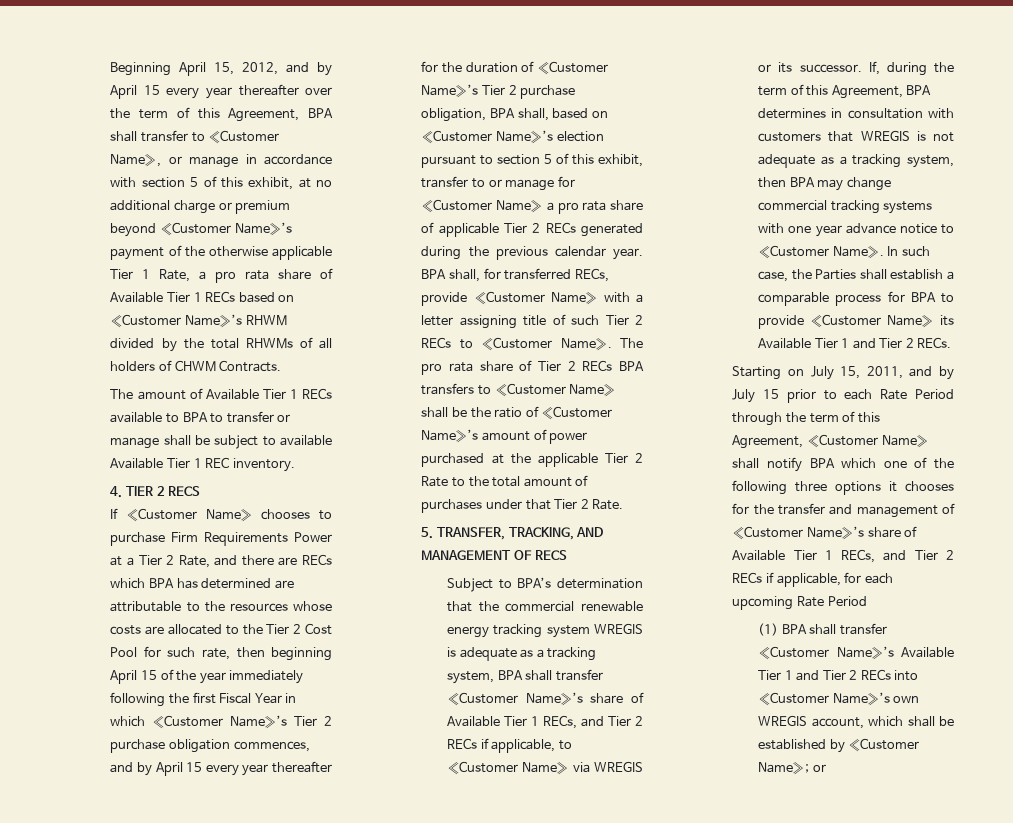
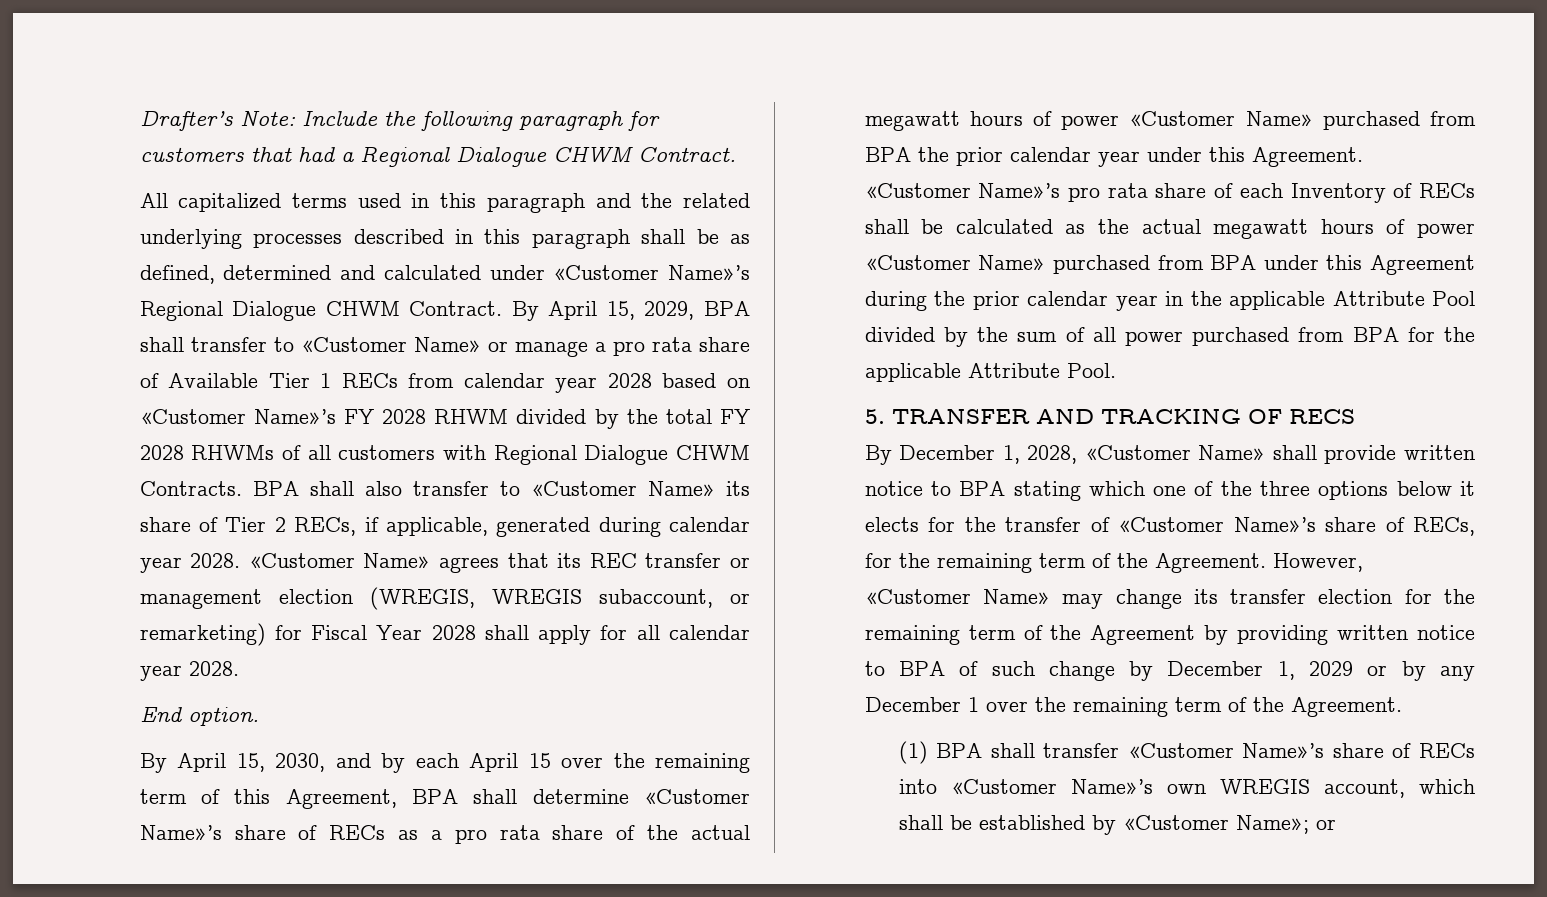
- Beginning April 15, 2012, and by April 15 every year thereafter over the term of this Agreement, BPA shall transfer to «Customer Name», or manage in accordance with section 5 of this exhibit, at no additional charge or premium beyond «Customer Name»’s payment of the otherwise applicable Tier 1 Rate, a pro rata share of Available Tier 1 RECs based on «Customer Name»’s RHWM divided by the total RHWMs of all holders of CHWM Contracts.
- The amount of Available Tier 1 RECs available to BPA to transfer or manage shall be subject to available Available Tier 1 REC inventory.
- 4. TIER 2 RECS
- If «Customer Name» chooses to purchase Firm Requirements Power at a Tier 2 Rate, and there are RECs which BPA has determined are attributable to the resources whose costs are allocated to the Tier 2 Cost Pool for such rate, then beginning April 15 of the year immediately following the first Fiscal Year in which «Customer Name»’s Tier 2 purchase obligation commences, and by April 15 every year thereafter for the duration of «Customer Name»’s Tier 2 purchase obligation, BPA shall, based on «Customer Name»’s election pursuant to section 5 of this exhibit, transfer to or manage for «Customer Name» a pro rata share of applicable Tier 2 RECs generated during the previous calendar year. BPA shall, for transferred RECs, provide «Customer Name» with a letter assigning title of such Tier 2 RECs to «Customer Name». The pro rata share of Tier 2 RECs BPA transfers to «Customer Name» shall be the ratio of «Customer Name»’s amount of power purchased at the applicable Tier 2 Rate to the total amount of purchases under that Tier 2 Rate.
- 5. TRANSFER, TRACKING, AND MANAGEMENT OF RECS
- Subject to BPA’s determination that the commercial renewable energy tracking system WREGIS is adequate as a tracking system, BPA shall transfer «Customer Name»’s share of Available Tier 1 RECs, and Tier 2 RECs if applicable, to «Customer Name» via WREGIS or its successor. If, during the term of this Agreement, BPA determines in consultation with customers that WREGIS is not adequate as a tracking system, then BPA may change commercial tracking systems with one year advance notice to «Customer Name». In such case, the Parties shall establish a comparable process for BPA to provide «Customer Name» its Available Tier 1 and Tier 2 RECs.
- Starting on July 15, 2011, and by July 15 prior to each Rate Period through the term of this Agreement, «Customer Name» shall notify BPA which one of the following three options it chooses for the transfer and management of «Customer Name»’s share of Available Tier 1 RECs, and Tier 2 RECs if applicable, for each upcoming Rate Period
- (1) BPA shall transfer «Customer Name»’s Available Tier 1 and Tier 2 RECs into «Customer Name»’s own WREGIS account, which shall be established by «Customer Name»; or
+ Drafter’s Note: Include the following paragraph for customers that had a Regional Dialogue CHWM Contract.
+ All capitalized terms used in this paragraph and the related underlying processes described in this paragraph shall be as defined, determined and calculated under «Customer Name»’s Regional Dialogue CHWM Contract. By April 15, 2029, BPA shall transfer to «Customer Name» or manage a pro rata share of Available Tier 1 RECs from calendar year 2028 based on «Customer Name»’s FY 2028 RHWM divided by the total FY 2028 RHWMs of all customers with Regional Dialogue CHWM Contracts. BPA shall also transfer to «Customer Name» its share of Tier 2 RECs, if applicable, generated during calendar year 2028. «Customer Name» agrees that its REC transfer or management election (WREGIS, WREGIS subaccount, or remarketing) for Fiscal Year 2028 shall apply for all calendar year 2028.
+ End option.
+ By April 15, 2030, and by each April 15 over the remaining term of this Agreement, BPA shall determine «Customer Name»’s share of RECs as a pro rata share of the actual megawatt hours of power «Customer Name» purchased from BPA the prior calendar year under this Agreement. «Customer Name»’s pro rata share of each Inventory of RECs shall be calculated as the actual megawatt hours of power «Customer Name» purchased from BPA under this Agreement during the prior calendar year in the applicable Attribute Pool divided by the sum of all power purchased from BPA for the applicable Attribute Pool.
+ 5. TRANSFER AND TRACKING OF RECS
+ By December 1, 2028, «Customer Name» shall provide written notice to BPA stating which one of the three options below it elects for the transfer of «Customer Name»’s share of RECs, for the remaining term of the Agreement. However, «Customer Name» may change its transfer election for the remaining term of the Agreement by providing written notice to BPA of such change by December 1, 2029 or by any December 1 over the remaining term of the Agreement.
+ (1) BPA shall transfer «Customer Name»’s share of RECs into «Customer Name»’s own WREGIS account, which shall be established by «Customer Name»; or

